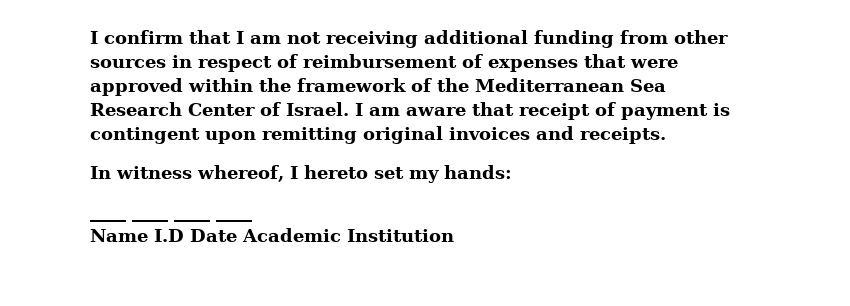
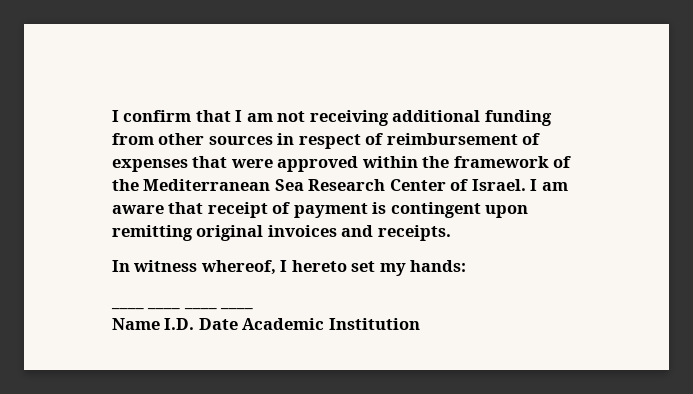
- Name I.D Date Academic Institution
+ Name I.D. Date Academic Institution

